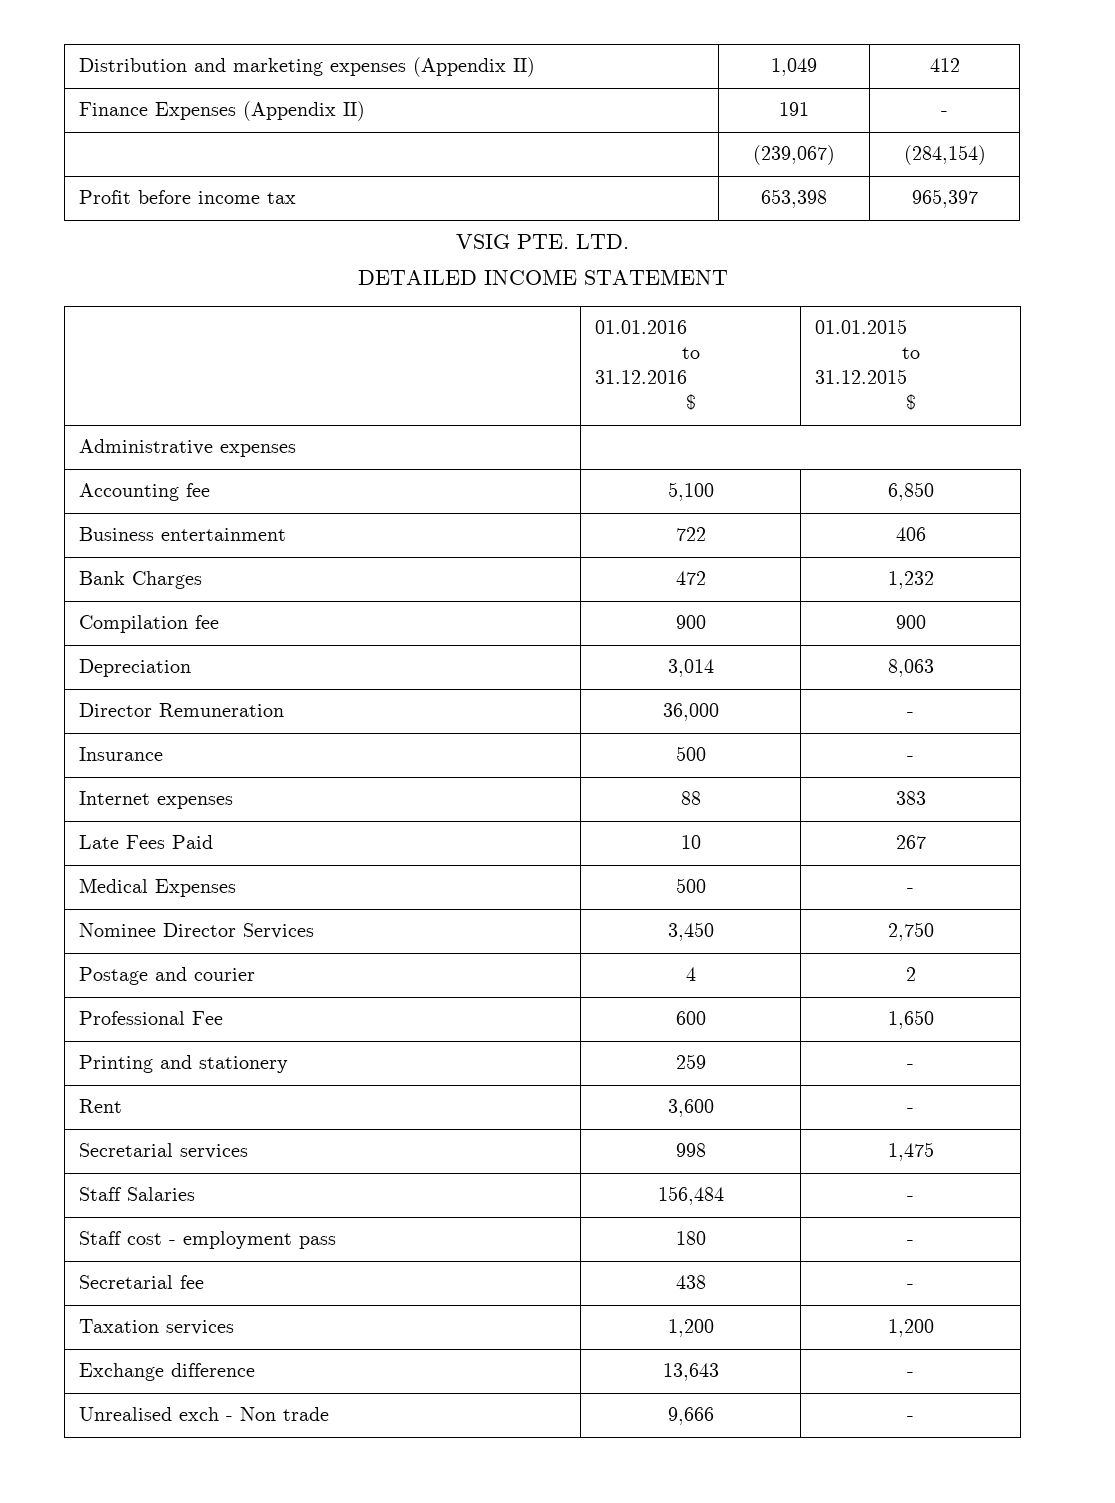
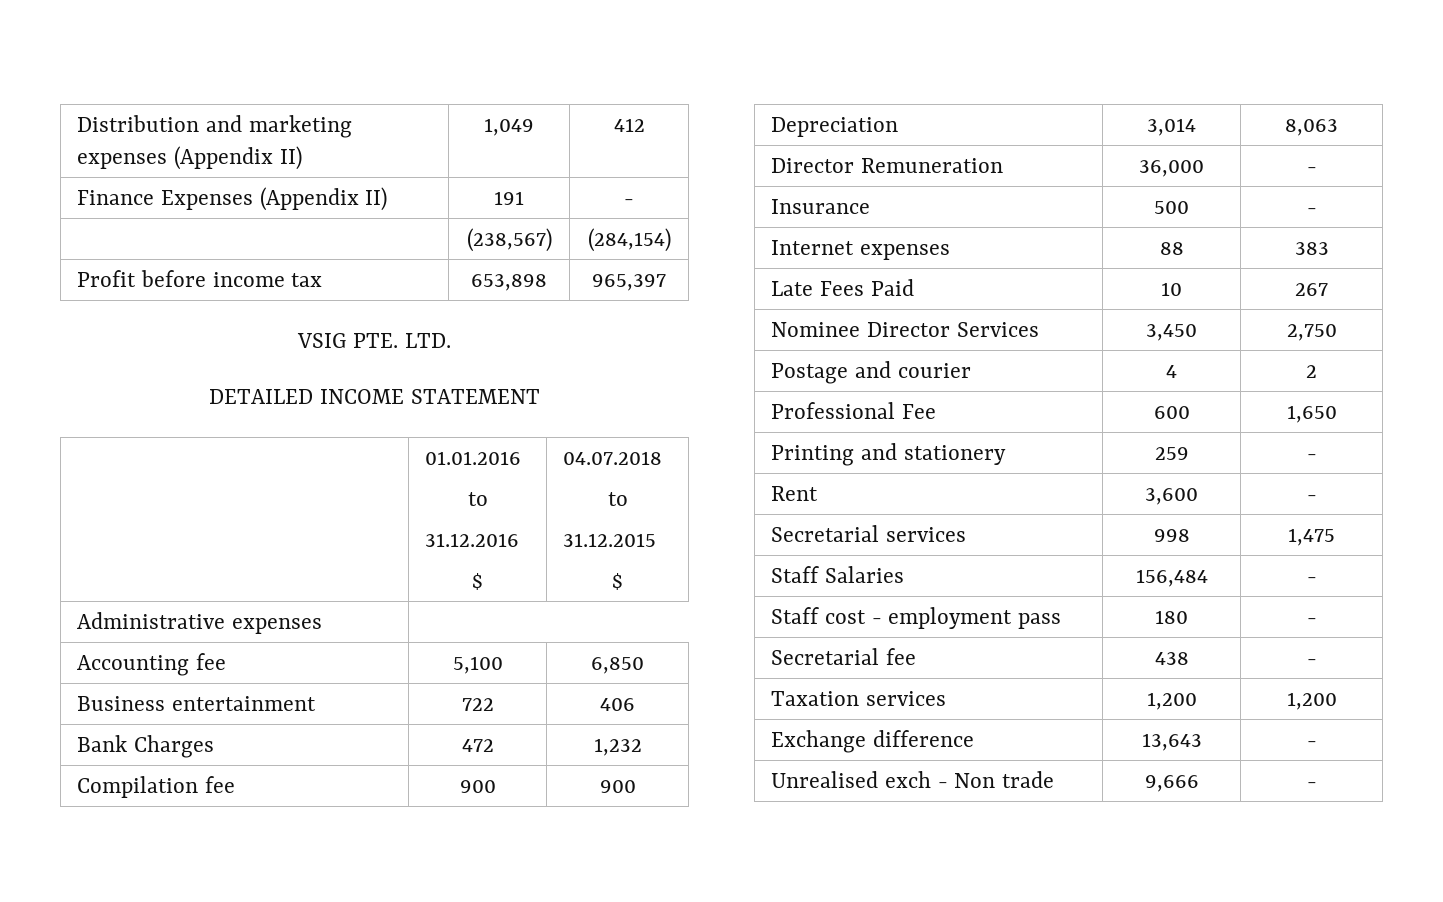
- | (239,067) | (284,154)
+ | (238,567) | (284,154)
- Profit before income tax | 653,398 | 965,397
+ Profit before income tax | 653,898 | 965,397
  | 01.01.2016
  to
  31.12.2016
- $ | 01.01.2015
+ $ | 04.07.2018
- Medical Expenses | 500 | -

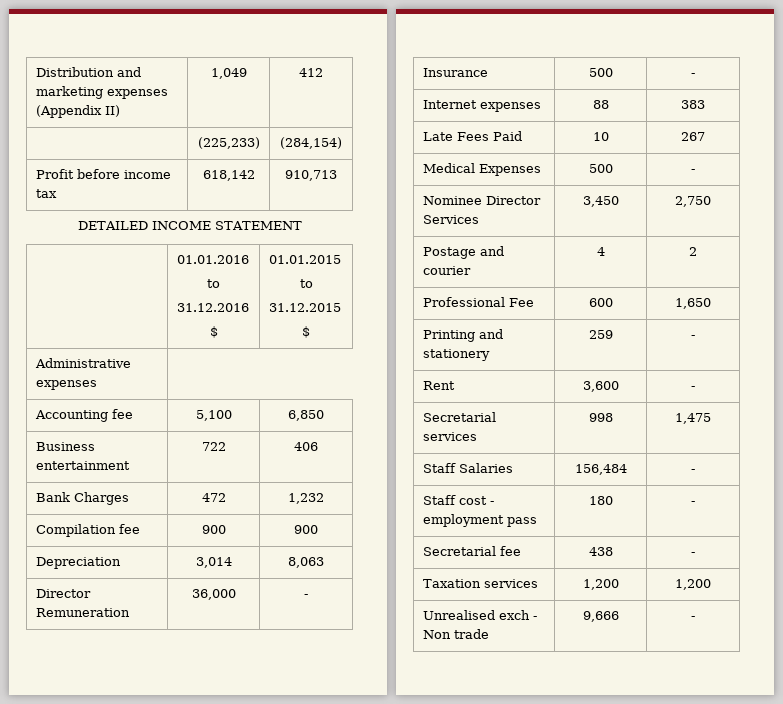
- Finance Expenses (Appendix II) | 191 | -
- | (238,567) | (284,154)
+ | (225,233) | (284,154)
- Profit before income tax | 653,898 | 965,397
- VSIG PTE. LTD.
+ Profit before income tax | 618,142 | 910,713
  | 01.01.2016
  to
  31.12.2016
- $ | 04.07.2018
+ $ | 01.01.2015
+ Medical Expenses | 500 | -
- Exchange difference | 13,643 | -

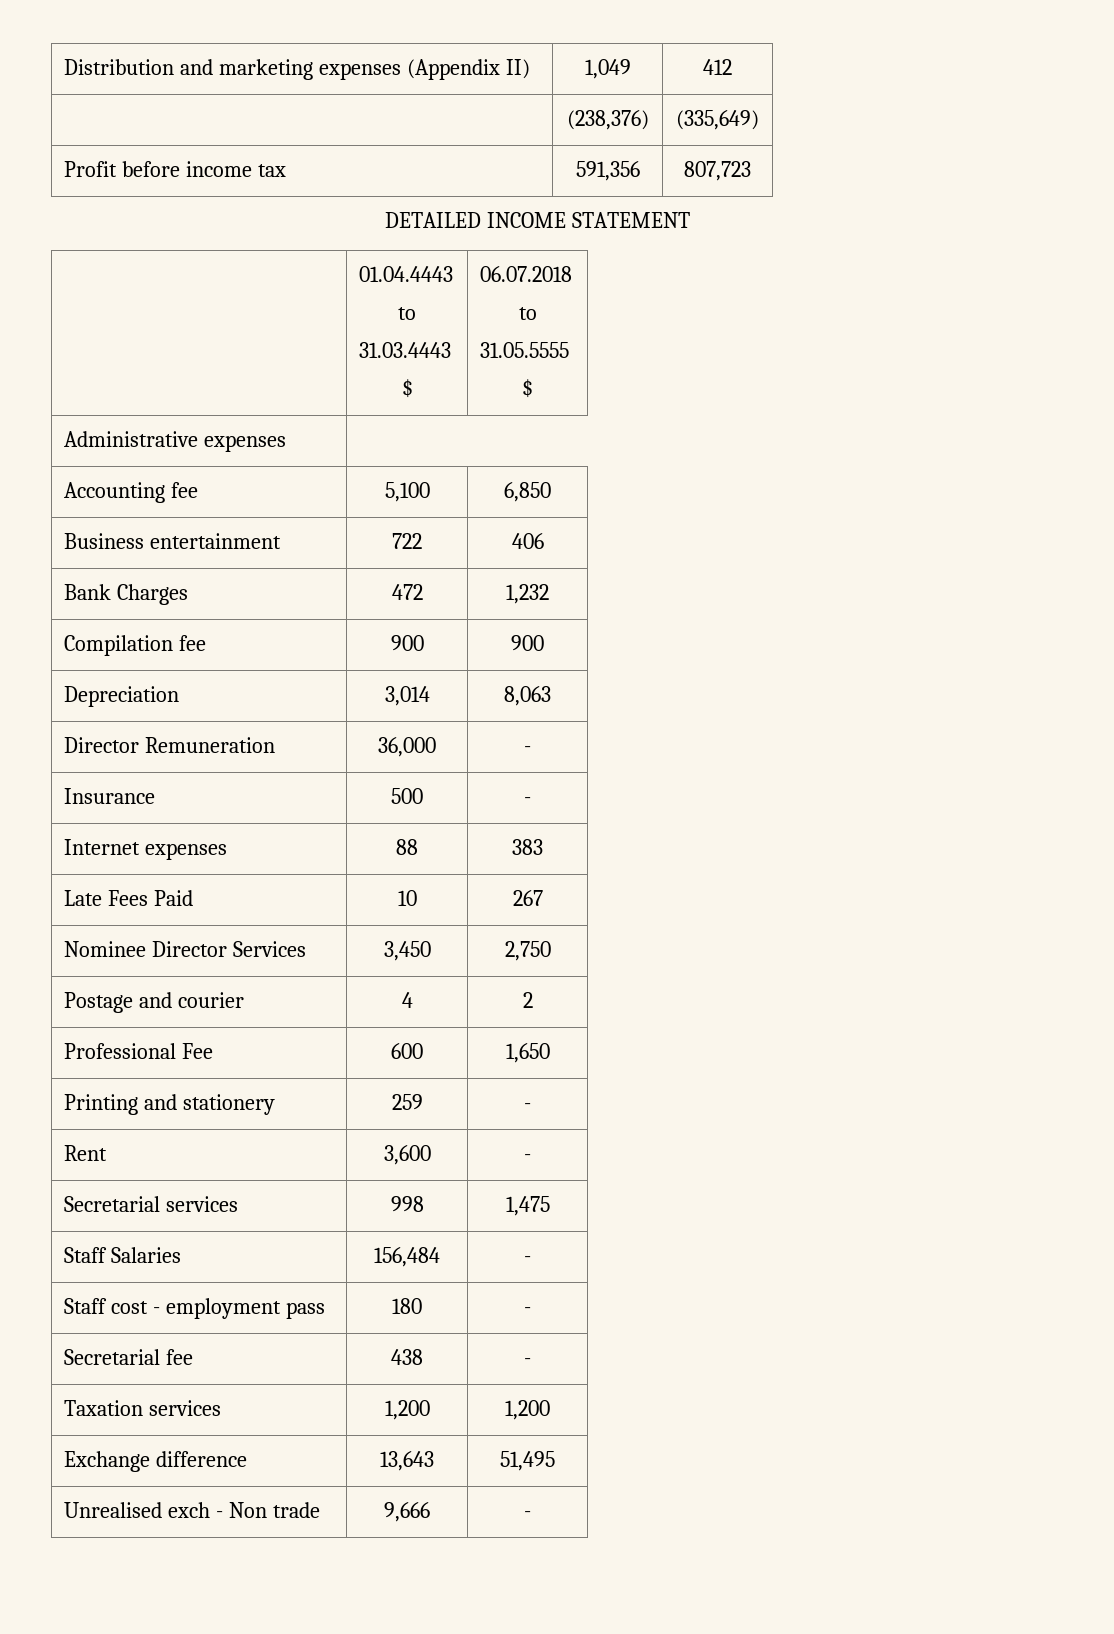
- | (225,233) | (284,154)
+ | (238,376) | (335,649)
- Profit before income tax | 618,142 | 910,713
+ Profit before income tax | 591,356 | 807,723
- | 01.01.2016
+ | 01.04.4443
  to
- 31.12.2016
- $ | 01.01.2015
+ 31.03.4443
+ $ | 06.07.2018
  to
- 31.12.2015
+ 31.05.5555
- Medical Expenses | 500 | -
+ Exchange difference | 13,643 | 51,495

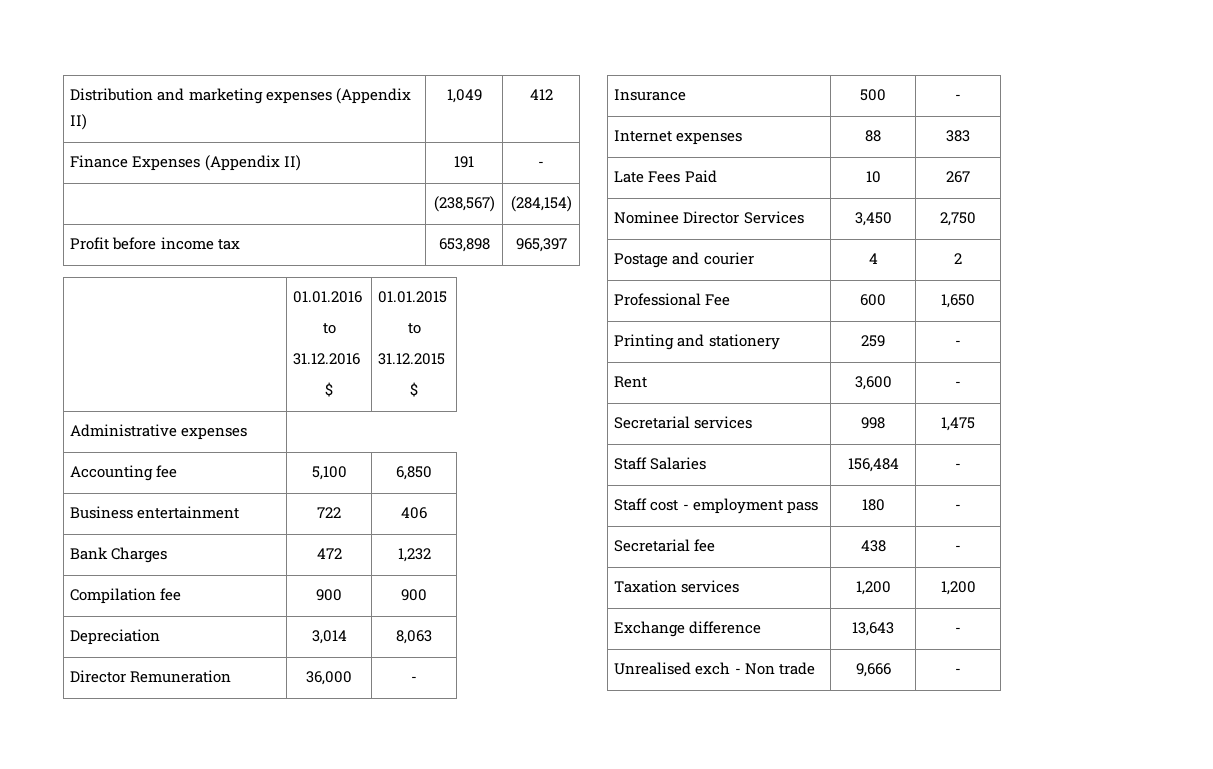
- | (238,376) | (335,649)
- Profit before income tax | 591,356 | 807,723
- DETAILED INCOME STATEMENT
- | 01.04.4443
+ Finance Expenses (Appendix II) | 191 | -
+ | (238,567) | (284,154)
+ Profit before income tax | 653,898 | 965,397
+ | 01.01.2016
  to
- 31.03.4443
- $ | 06.07.2018
+ 31.12.2016
+ $ | 01.01.2015
  to
- 31.05.5555
+ 31.12.2015
- Exchange difference | 13,643 | 51,495
+ Exchange difference | 13,643 | -

